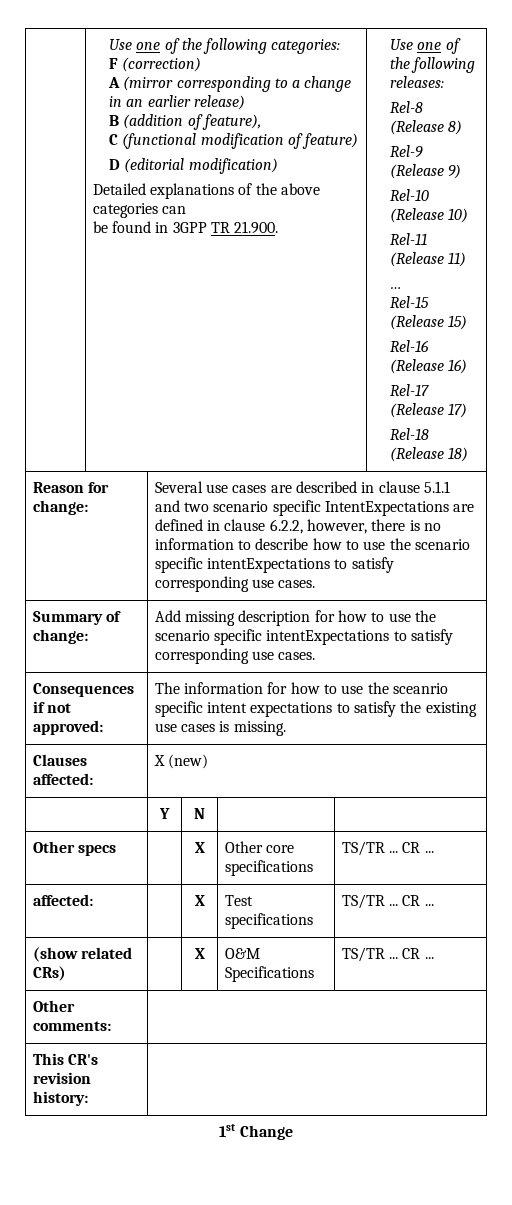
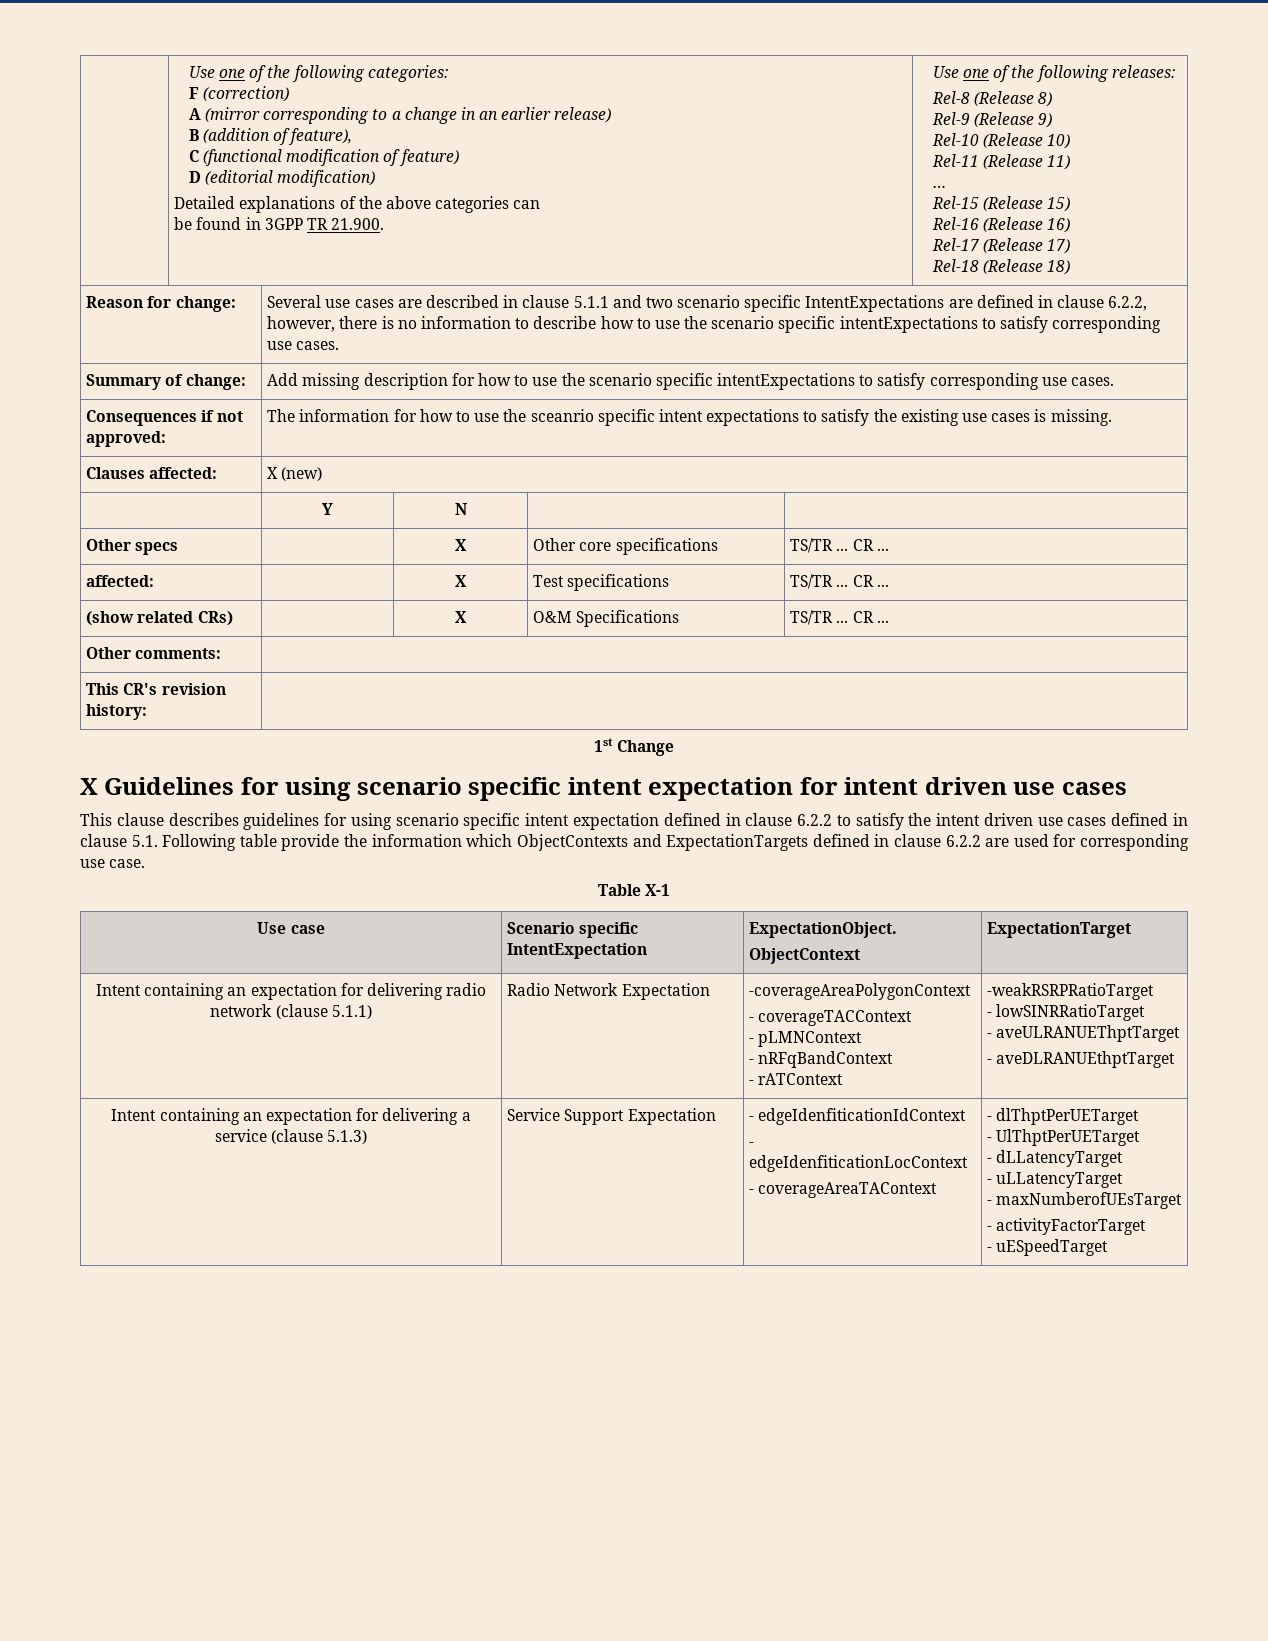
+ X Guidelines for using scenario specific intent expectation for intent driven use cases
+ This clause describes guidelines for using scenario specific intent expectation defined in clause 6.2.2 to satisfy the intent driven use cases defined in clause 5.1. Following table provide the information which ObjectContexts and ExpectationTargets defined in clause 6.2.2 are used for corresponding use case.
+ Table X-1
+ Use case | Scenario specific IntentExpectation | ExpectationObject.
+ ObjectContext | ExpectationTarget
+ Intent containing an expectation for delivering radio network (clause 5.1.1) | Radio Network Expectation | -coverageAreaPolygonContext
+ - coverageTACContext
+ - pLMNContext
+ - nRFqBandContext
+ - rATContext | -weakRSRPRatioTarget
+ - lowSINRRatioTarget
+ - aveULRANUEThptTarget
+ - aveDLRANUEthptTarget
+ Intent containing an expectation for delivering a service (clause 5.1.3) | Service Support Expectation | - edgeIdenfiticationIdContext
+ - edgeIdenfiticationLocContext
+ - coverageAreaTAContext | - dlThptPerUETarget
+ - UlThptPerUETarget
+ - dLLatencyTarget
+ - uLLatencyTarget
+ - maxNumberofUEsTarget
+ - activityFactorTarget
+ - uESpeedTarget

